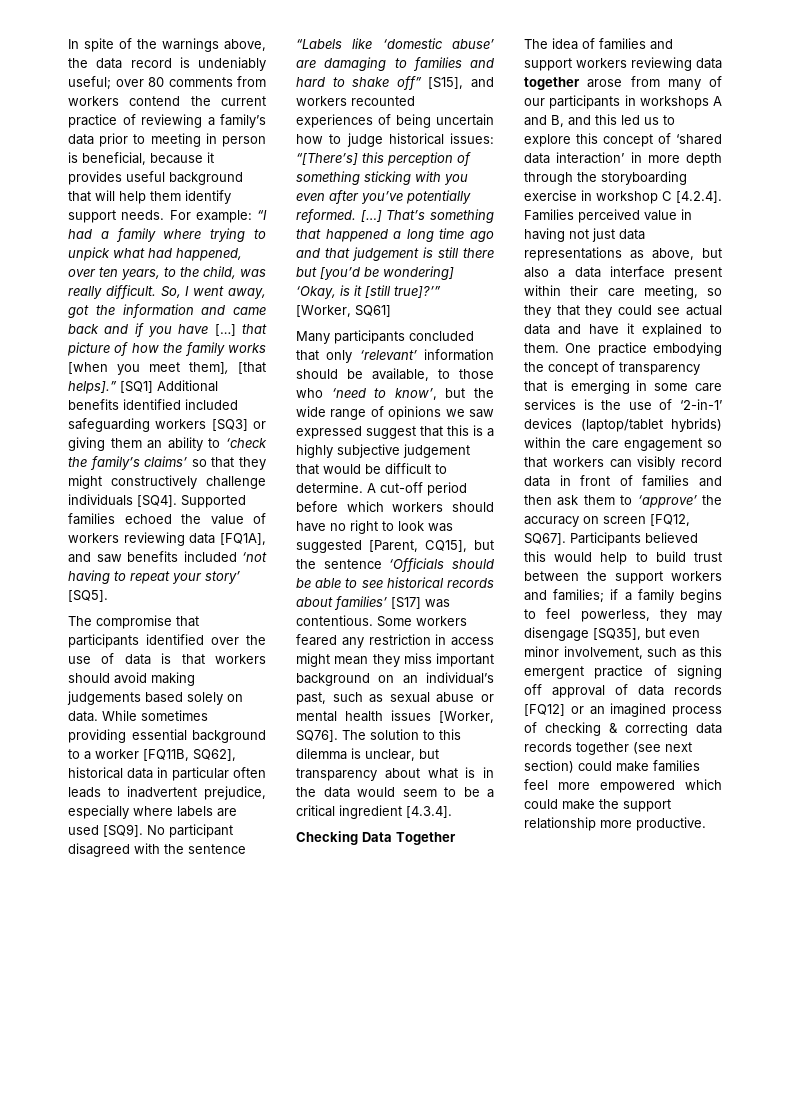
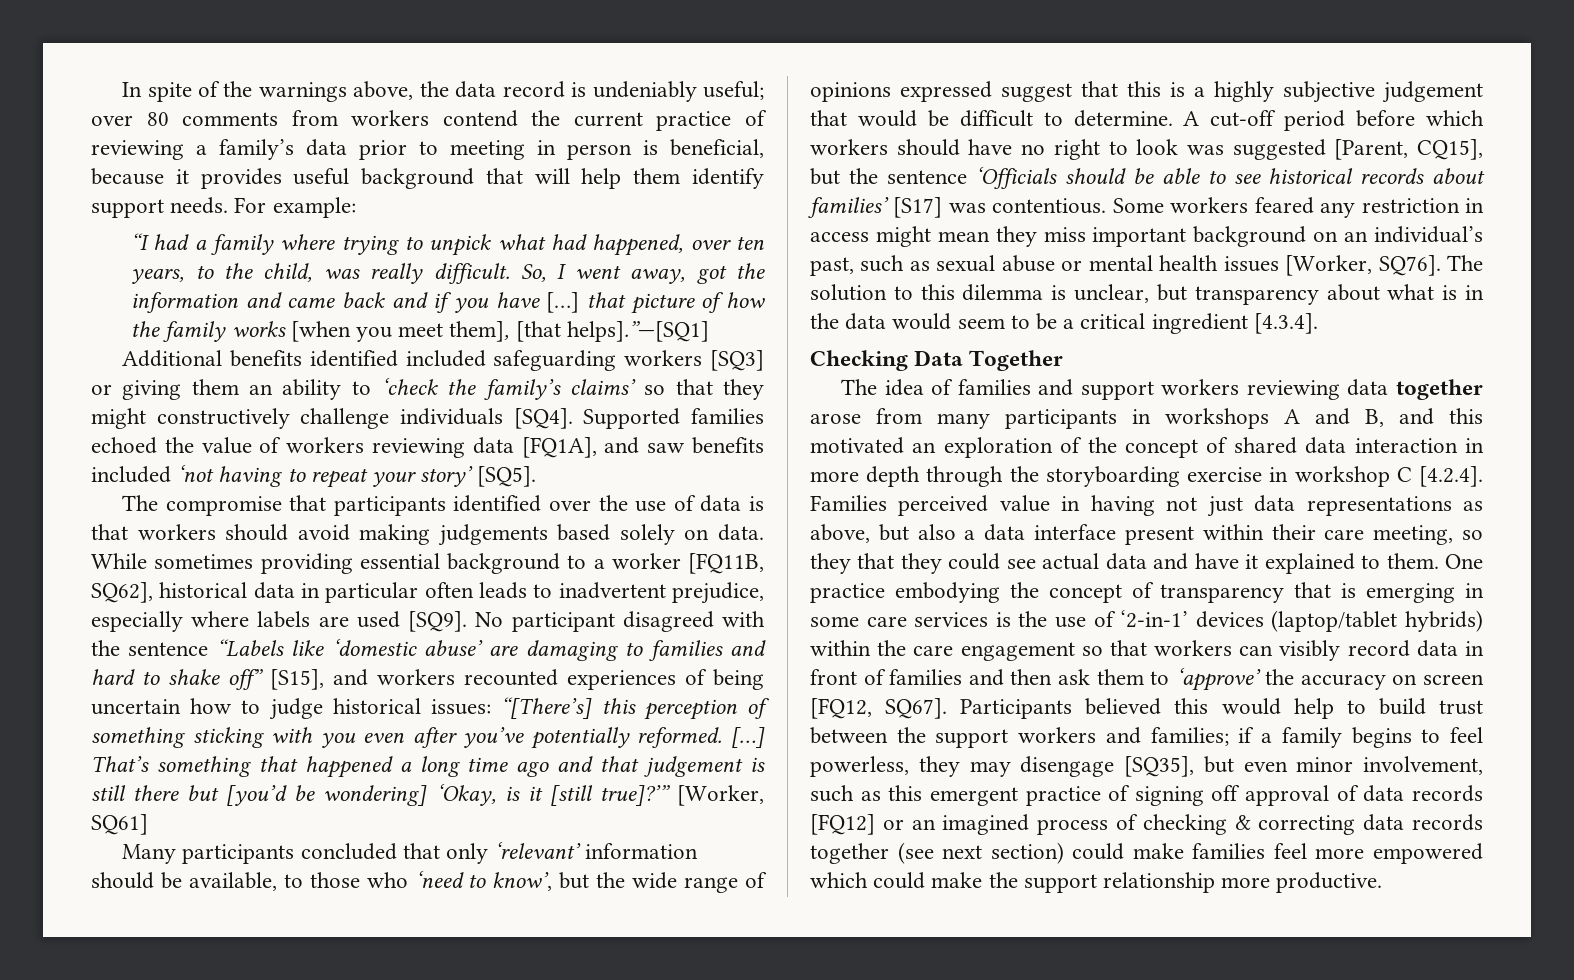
- For example: “I had a family where trying to unpick what had happened, over ten years, to the child, was really difficult.
+ For example:
+ “I had a family where trying to unpick what had happened, over ten years, to the child, was really difficult.
- So, I went away, got the information and came back and if you have […] that picture of how the family works [when you meet them], [that helps].” [SQ1] Additional benefits identified included safeguarding workers [SQ3] or giving them an ability to ‘check the family’s claims’ so that they might constructively challenge individuals [SQ4].
+ So, I went away, got the information and came back and if you have […] that picture of how the family works [when you meet them], [that helps].”—[SQ1]
+ Additional benefits identified included safeguarding workers [SQ3] or giving them an ability to ‘check the family’s claims’ so that they might constructively challenge individuals [SQ4].
- Many participants concluded that only ‘relevant’ information should be available, to those who ‘need to know’, but the wide range of opinions we saw expressed suggest that this is a highly subjective judgement that would be difficult to determine.
+ Many participants concluded that only ‘relevant’ information should be available, to those who ‘need to know’, but the wide range of opinions expressed suggest that this is a highly subjective judgement that would be difficult to determine.
- The idea of families and support workers reviewing data together arose from many of our participants in workshops A and B, and this led us to explore this concept of ‘shared data interaction’ in more depth through the storyboarding exercise in workshop C [4.2.4]. Families perceived value in having not just data representations as above, but also a data interface present within their care meeting, so they that they could see actual data and have it explained to them.
+ The idea of families and support workers reviewing data together arose from many participants in workshops A and B, and this motivated an exploration of the concept of shared data interaction in more depth through the storyboarding exercise in workshop C [4.2.4]. Families perceived value in having not just data representations as above, but also a data interface present within their care meeting, so they that they could see actual data and have it explained to them.

